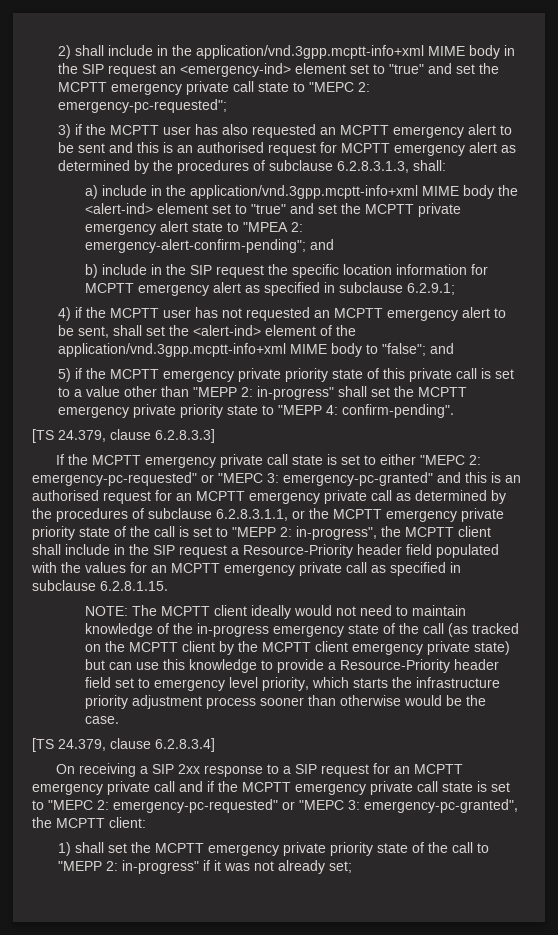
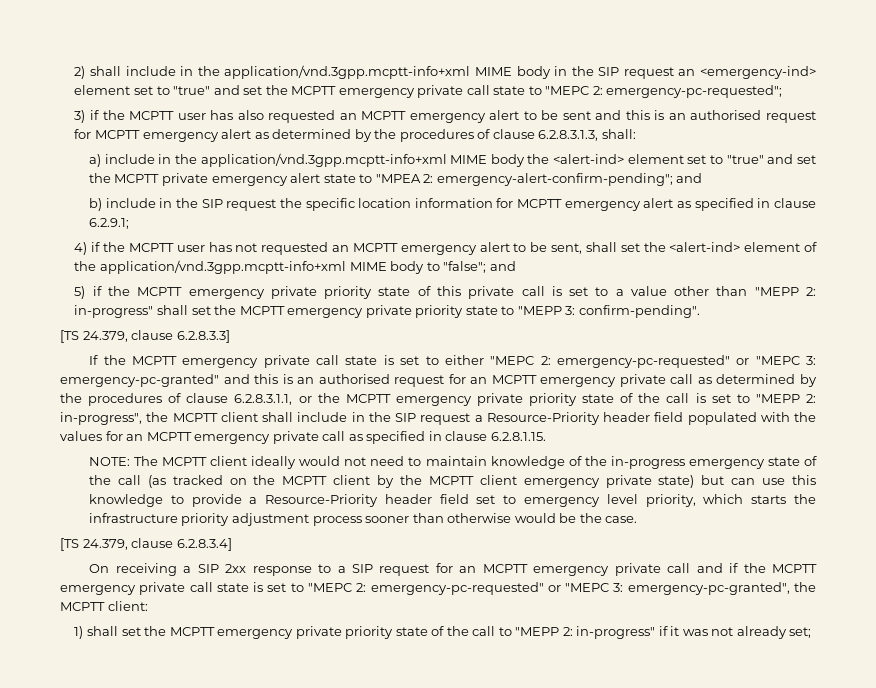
- 3) if the MCPTT user has also requested an MCPTT emergency alert to be sent and this is an authorised request for MCPTT emergency alert as determined by the procedures of subclause 6.2.8.3.1.3, shall:
+ 3) if the MCPTT user has also requested an MCPTT emergency alert to be sent and this is an authorised request for MCPTT emergency alert as determined by the procedures of clause 6.2.8.3.1.3, shall:
- b) include in the SIP request the specific location information for MCPTT emergency alert as specified in subclause 6.2.9.1;
+ b) include in the SIP request the specific location information for MCPTT emergency alert as specified in clause 6.2.9.1;
- 5) if the MCPTT emergency private priority state of this private call is set to a value other than "MEPP 2: in-progress" shall set the MCPTT emergency private priority state to "MEPP 4: confirm-pending".
+ 5) if the MCPTT emergency private priority state of this private call is set to a value other than "MEPP 2: in-progress" shall set the MCPTT emergency private priority state to "MEPP 3: confirm-pending".
- emergency-pc-granted" and this is an authorised request for an MCPTT emergency private call as determined by the procedures of subclause 6.2.8.3.1.1, or the MCPTT emergency private priority state of the call is set to "MEPP 2:
+ emergency-pc-granted" and this is an authorised request for an MCPTT emergency private call as determined by the procedures of clause 6.2.8.3.1.1, or the MCPTT emergency private priority state of the call is set to "MEPP 2:
- in-progress", the MCPTT client shall include in the SIP request a Resource-Priority header field populated with the values for an MCPTT emergency private call as specified in subclause 6.2.8.1.15.
+ in-progress", the MCPTT client shall include in the SIP request a Resource-Priority header field populated with the values for an MCPTT emergency private call as specified in clause 6.2.8.1.15.

